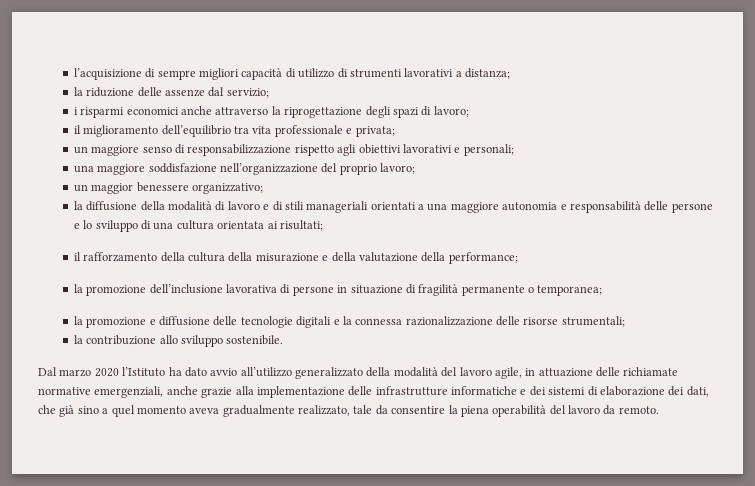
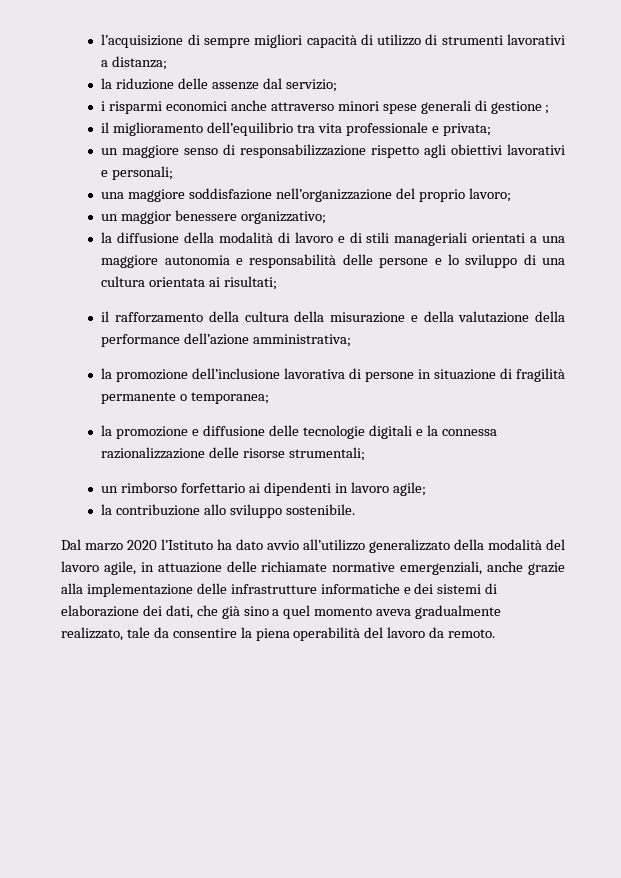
- i risparmi economici anche attraverso la riprogettazione degli spazi di lavoro;
+ i risparmi economici anche attraverso minori spese generali di gestione ;
- il rafforzamento della cultura della misurazione e della valutazione della performance;
+ il rafforzamento della cultura della misurazione e della valutazione della performance dell’azione amministrativa;
+ un rimborso forfettario ai dipendenti in lavoro agile;

